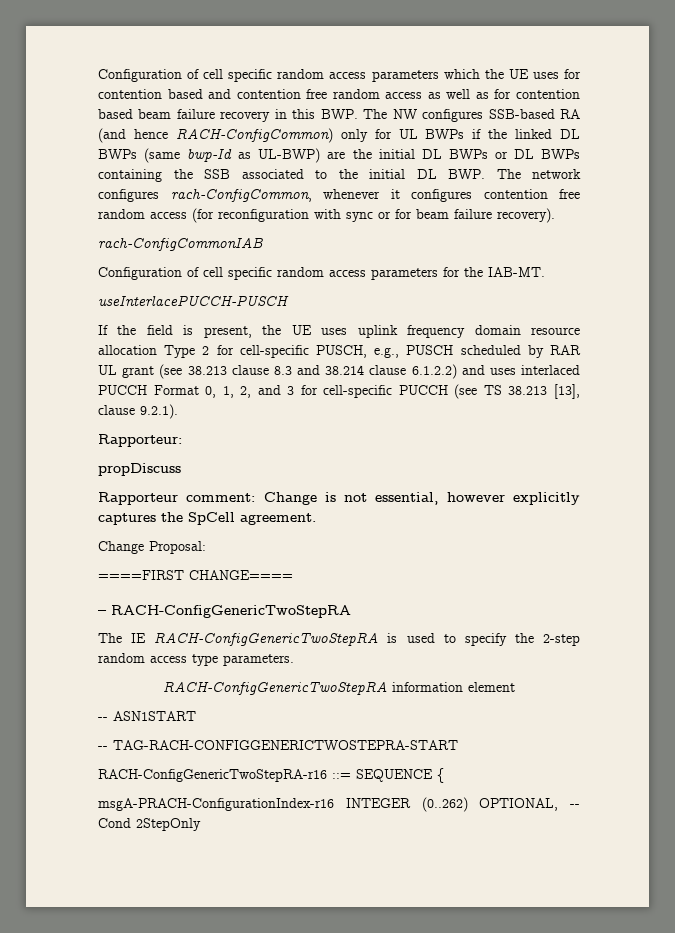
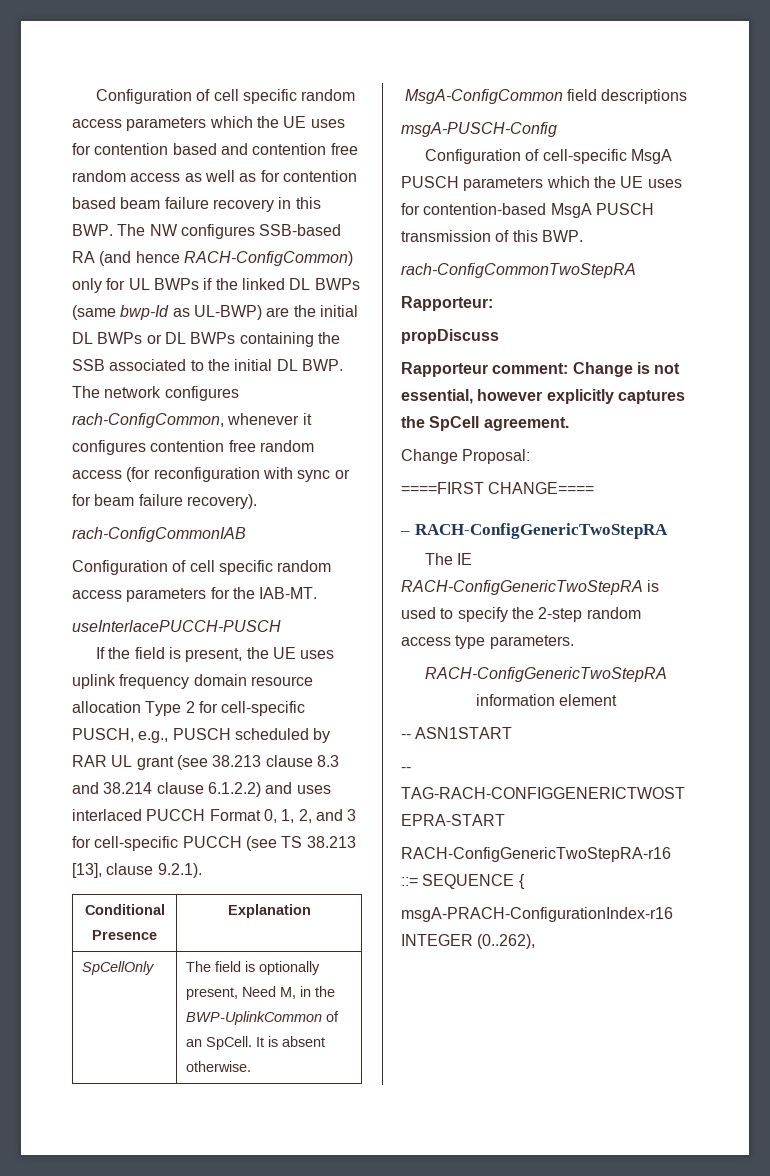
+ Conditional Presence | Explanation
+ SpCellOnly | The field is optionally present, Need M, in the BWP-UplinkCommon of an SpCell. It is absent otherwise.
+ MsgA-ConfigCommon field descriptions
+ msgA-PUSCH-Config
+ Configuration of cell-specific MsgA PUSCH parameters which the UE uses for contention-based MsgA PUSCH transmission of this BWP.
+ rach-ConfigCommonTwoStepRA
- msgA-PRACH-ConfigurationIndex-r16 INTEGER (0..262) OPTIONAL, -- Cond 2StepOnly
+ msgA-PRACH-ConfigurationIndex-r16 INTEGER (0..262),

